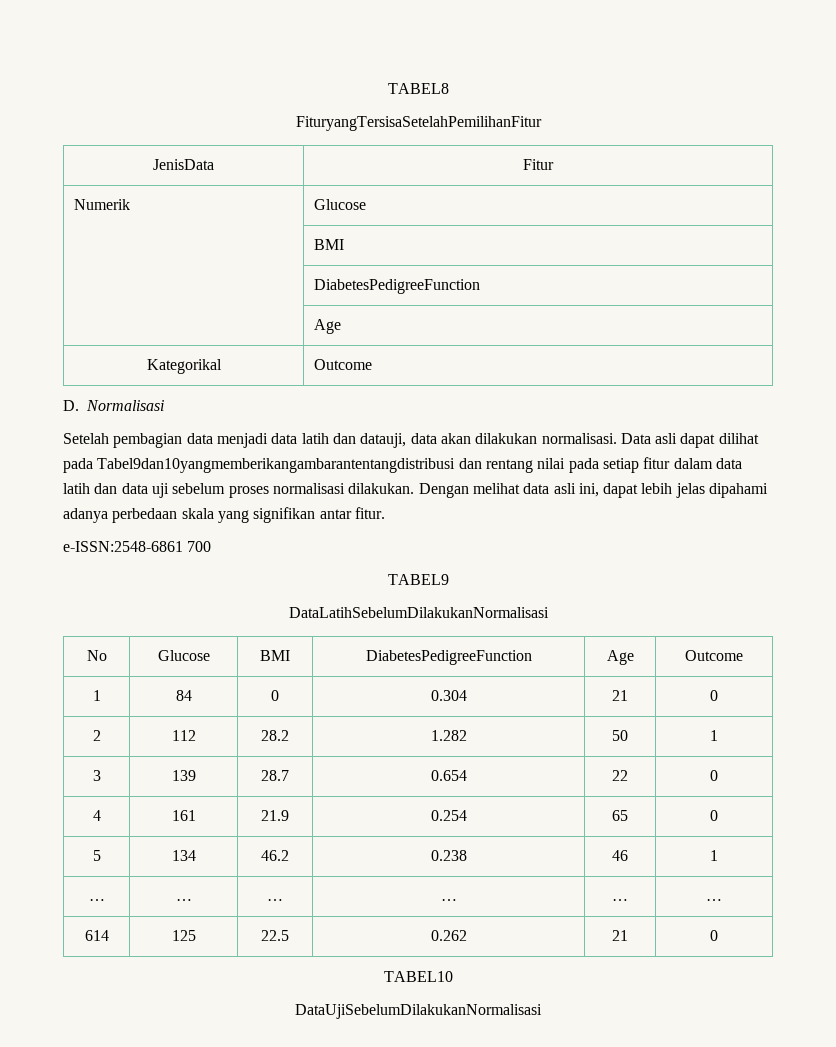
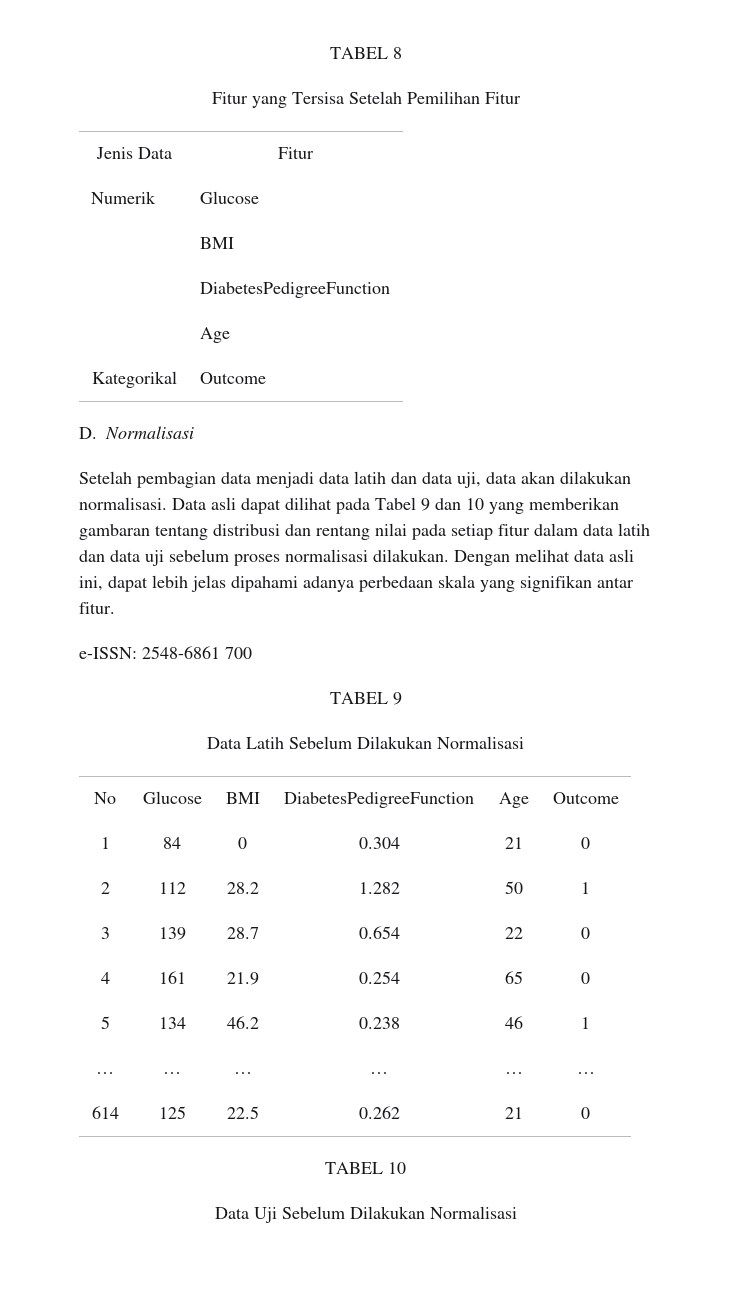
- TABEL8
- FituryangTersisaSetelahPemilihanFitur
- JenisData | Fitur
+ TABEL 8
+ Fitur yang Tersisa Setelah Pemilihan Fitur
+ Jenis Data | Fitur
- Setelah pembagian data menjadi data latih dan datauji, data akan dilakukan normalisasi.
+ Setelah pembagian data menjadi data latih dan data uji, data akan dilakukan normalisasi.
- Data asli dapat dilihat pada Tabel9dan10yangmemberikangambarantentangdistribusi dan rentang nilai pada setiap fitur dalam data latih dan data uji sebelum proses normalisasi dilakukan.
+ Data asli dapat dilihat pada Tabel 9 dan 10 yang memberikan gambaran tentang distribusi dan rentang nilai pada setiap fitur dalam data latih dan data uji sebelum proses normalisasi dilakukan.
- e-ISSN:2548-6861 700
+ e-ISSN: 2548-6861 700
- TABEL9
- DataLatihSebelumDilakukanNormalisasi
+ TABEL 9
+ Data Latih Sebelum Dilakukan Normalisasi
- TABEL10
- DataUjiSebelumDilakukanNormalisasi
+ TABEL 10
+ Data Uji Sebelum Dilakukan Normalisasi

